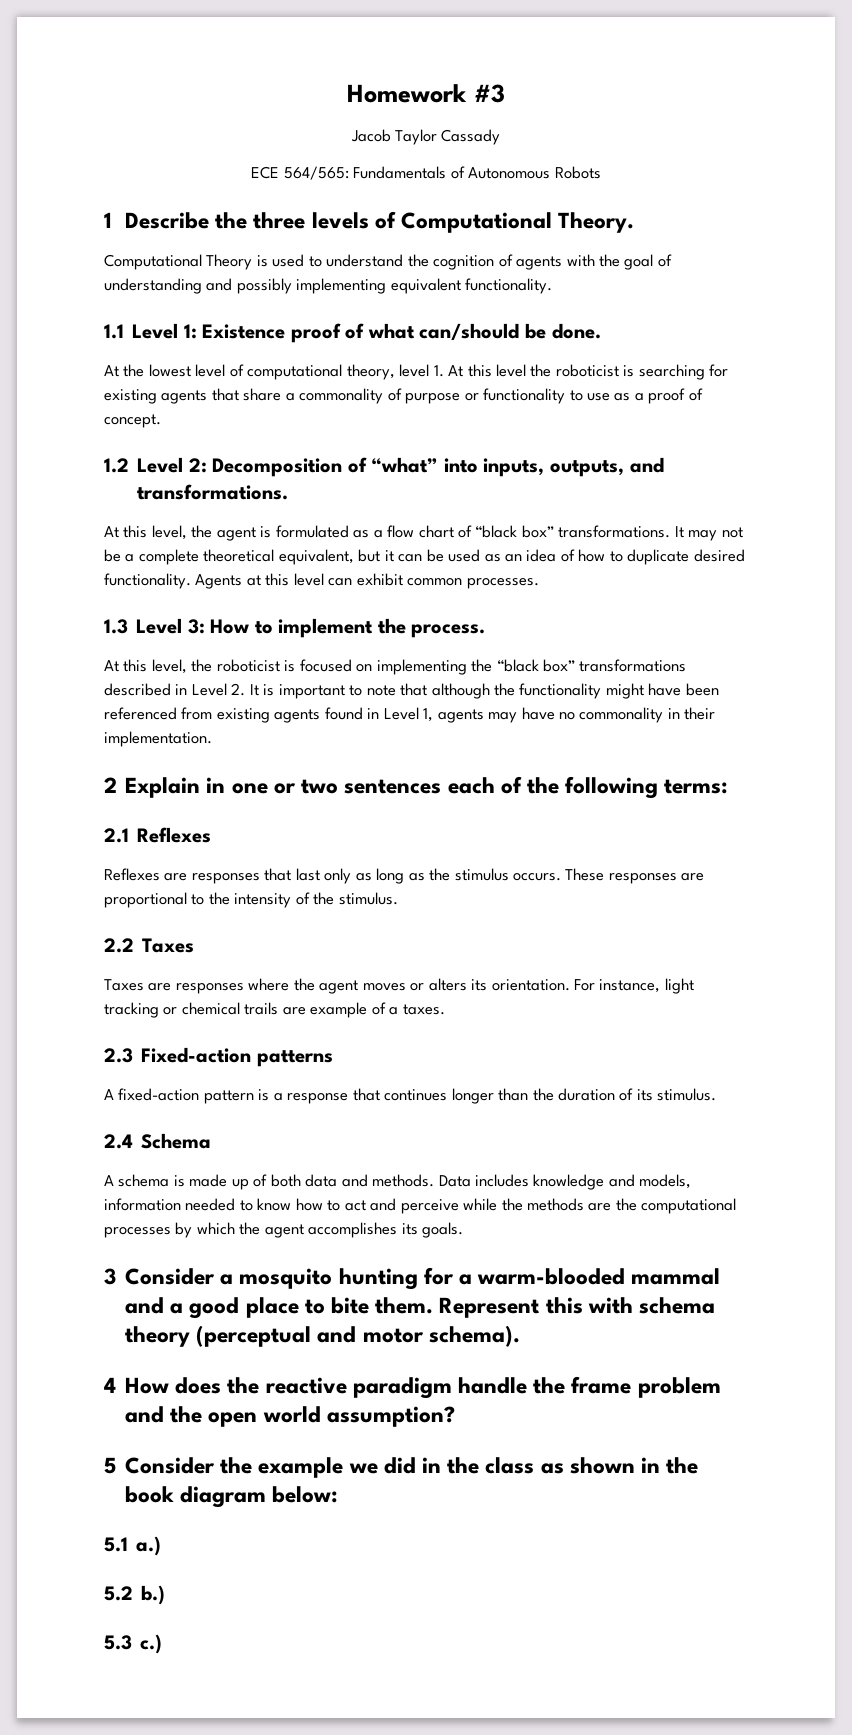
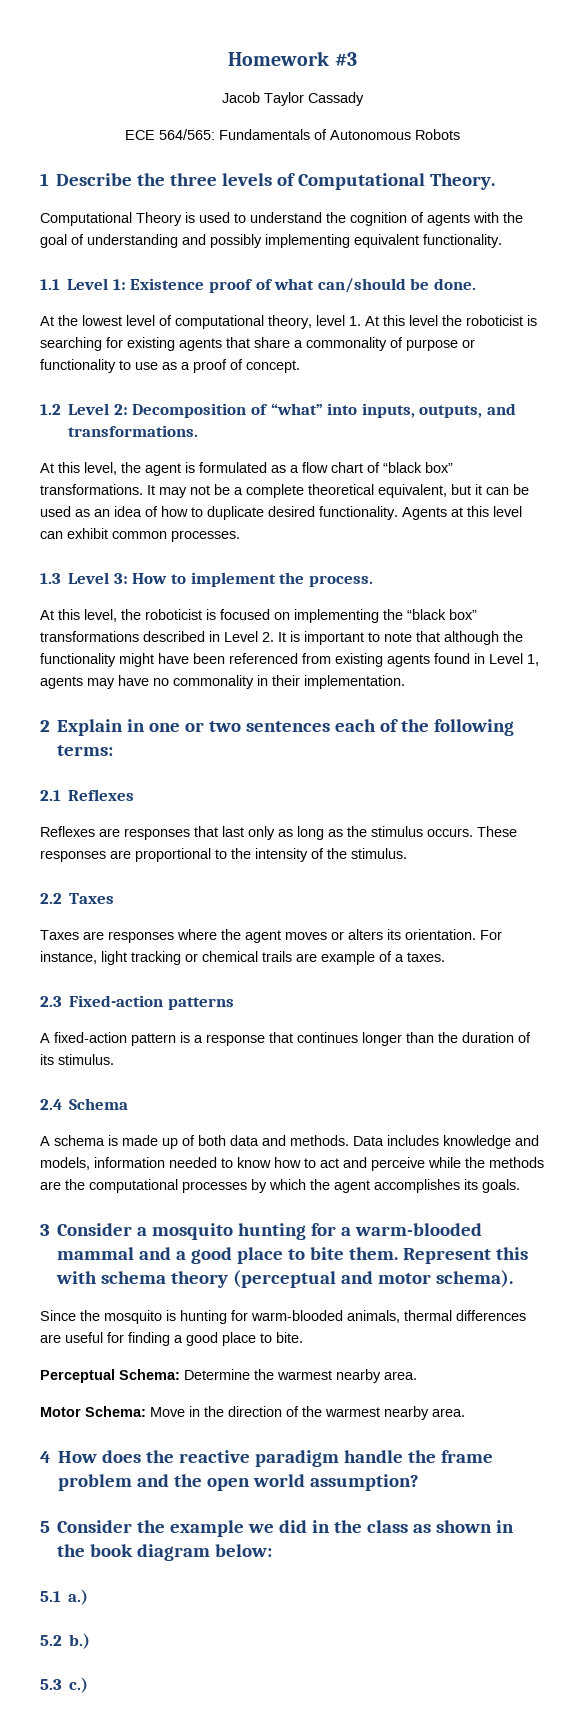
+ Since the mosquito is hunting for warm-blooded animals, thermal differences are useful for finding a good place to bite.
+ Perceptual Schema: Determine the warmest nearby area.
+ Motor Schema: Move in the direction of the warmest nearby area.

